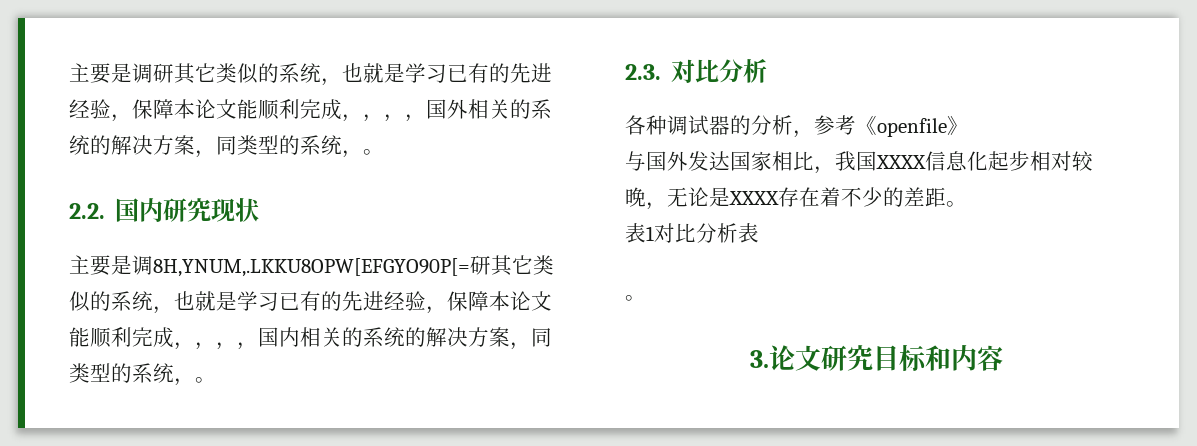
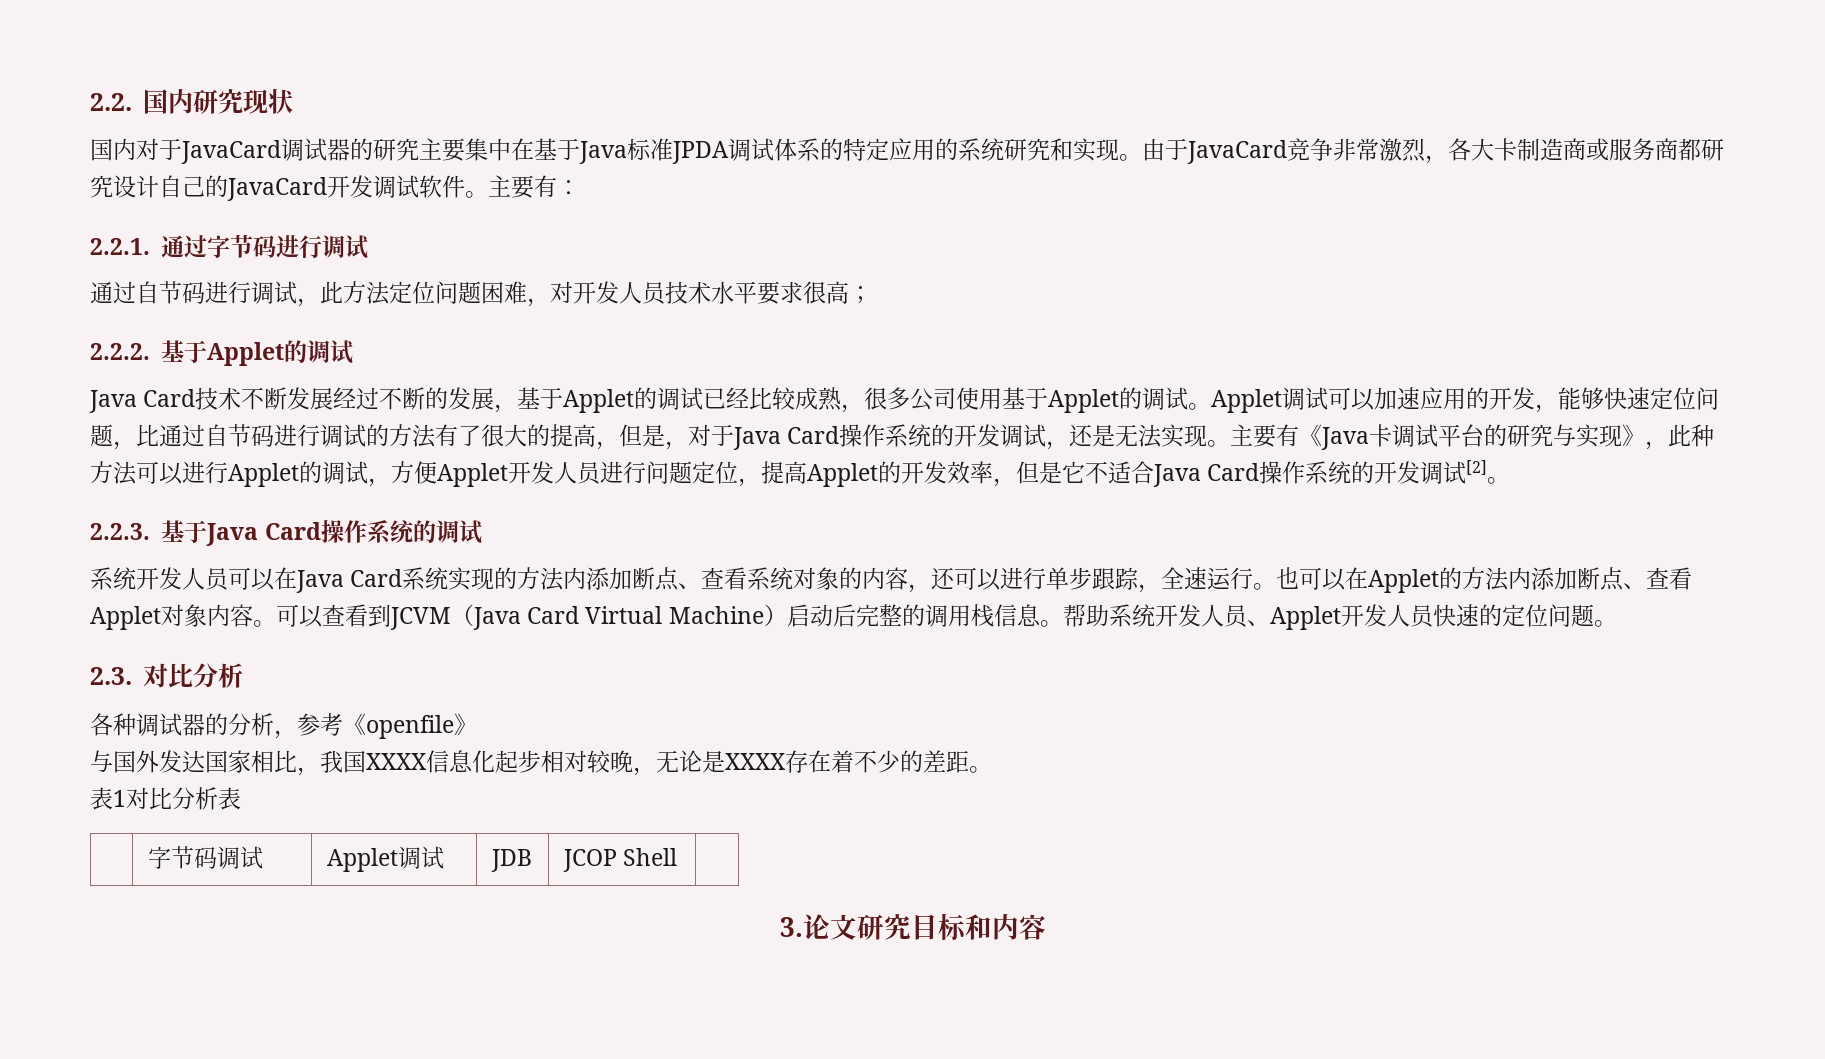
- 主要是调研其它类似的系统，也就是学习已有的先进经验，保障本论文能顺利完成，，，，国外相关的系统的解决方案，同类型的系统，。
  2.2.国内研究现状
- 主要是调8H,YNUM,.LKKU8OPW[EFGYO90P[=研其它类似的系统，也就是学习已有的先进经验，保障本论文能顺利完成，，，，国内相关的系统的解决方案，同类型的系统，。
+ 国内对于JavaCard调试器的研究主要集中在基于Java标准JPDA调试体系的特定应用的系统研究和实现。由于JavaCard竞争非常激烈，各大卡制造商或服务商都研究设计自己的JavaCard开发调试软件。主要有：
+ 2.2.1.通过字节码进行调试
+ 通过自节码进行调试，此方法定位问题困难，对开发人员技术水平要求很高；
+ 2.2.2.基于Applet的调试
+ Java Card技术不断发展经过不断的发展，基于Applet的调试已经比较成熟，很多公司使用基于Applet的调试。Applet调试可以加速应用的开发，能够快速定位问题，比通过自节码进行调试的方法有了很大的提高，但是，对于Java Card操作系统的开发调试，还是无法实现。主要有《Java卡调试平台的研究与实现》，此种方法可以进行Applet的调试，方便Applet开发人员进行问题定位，提高Applet的开发效率，但是它不适合Java Card操作系统的开发调试[2]。
+ 2.2.3.基于Java Card操作系统的调试
+ 系统开发人员可以在Java Card系统实现的方法内添加断点、查看系统对象的内容，还可以进行单步跟踪，全速运行。也可以在Applet的方法内添加断点、查看Applet对象内容。可以查看到JCVM（Java Card Virtual Machine）启动后完整的调用栈信息。帮助系统开发人员、Applet开发人员快速的定位问题。
  表1对比分析表
- 。
+ | 字节码调试 | Applet调试 | JDB | JCOP Shell |

